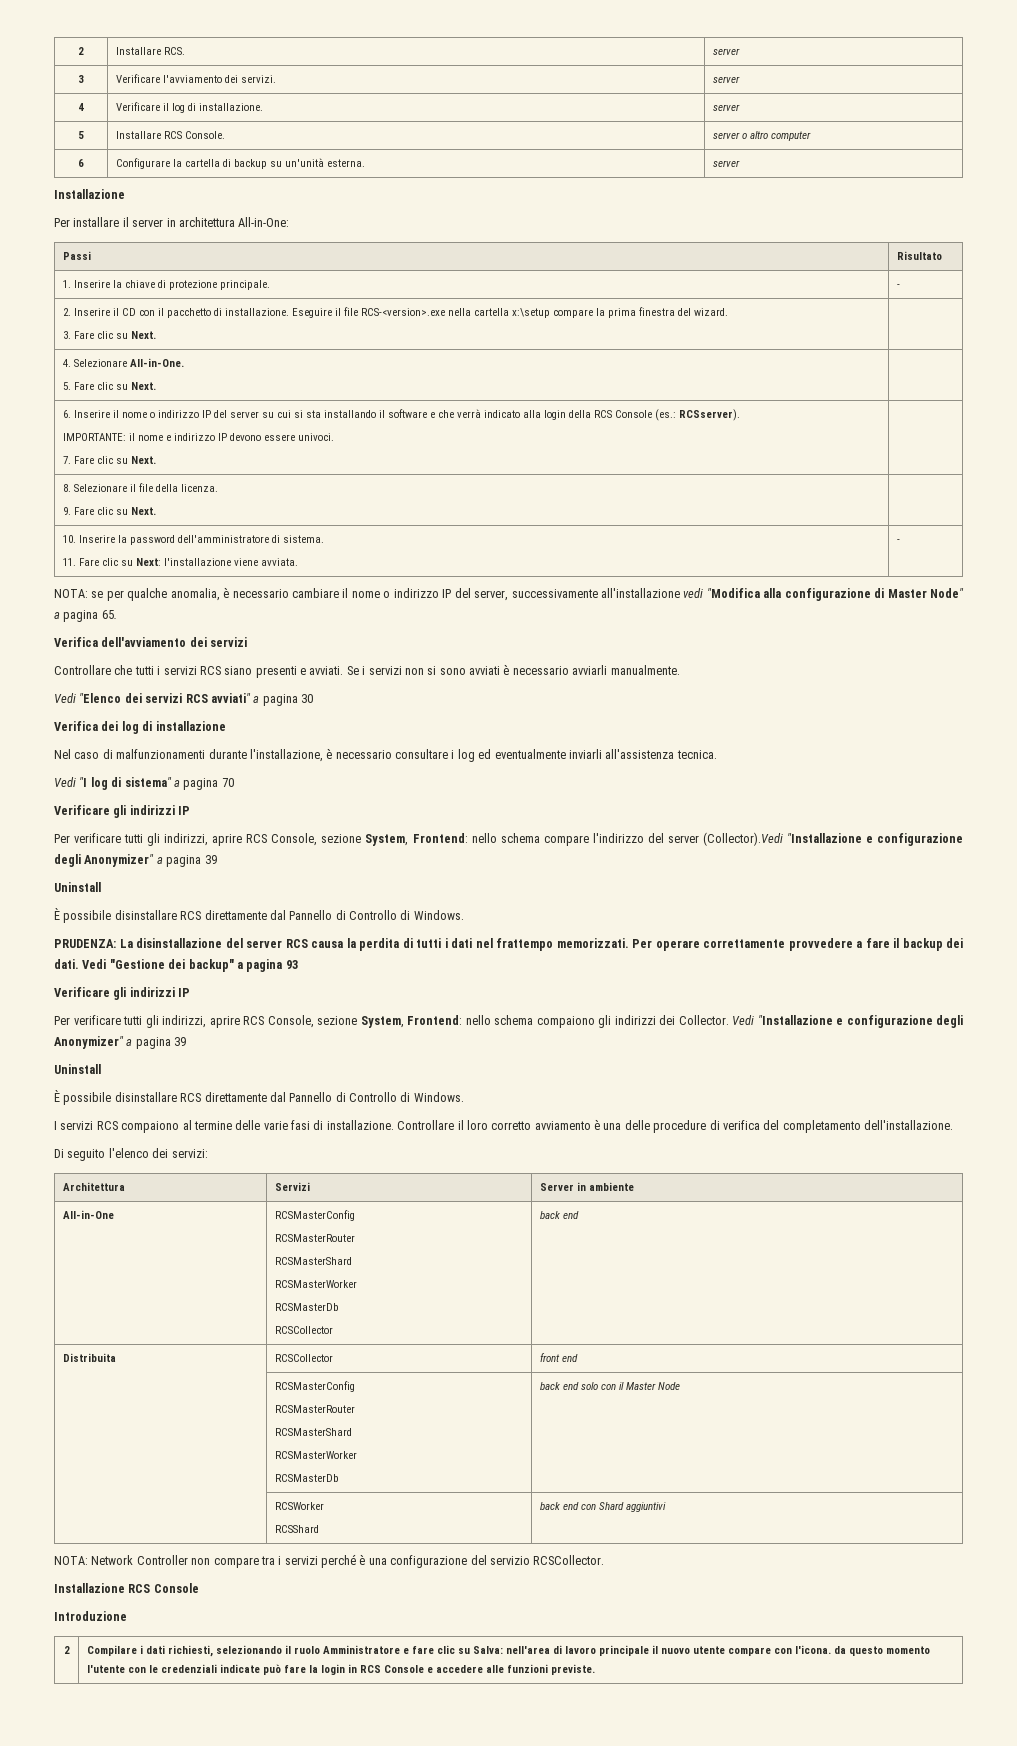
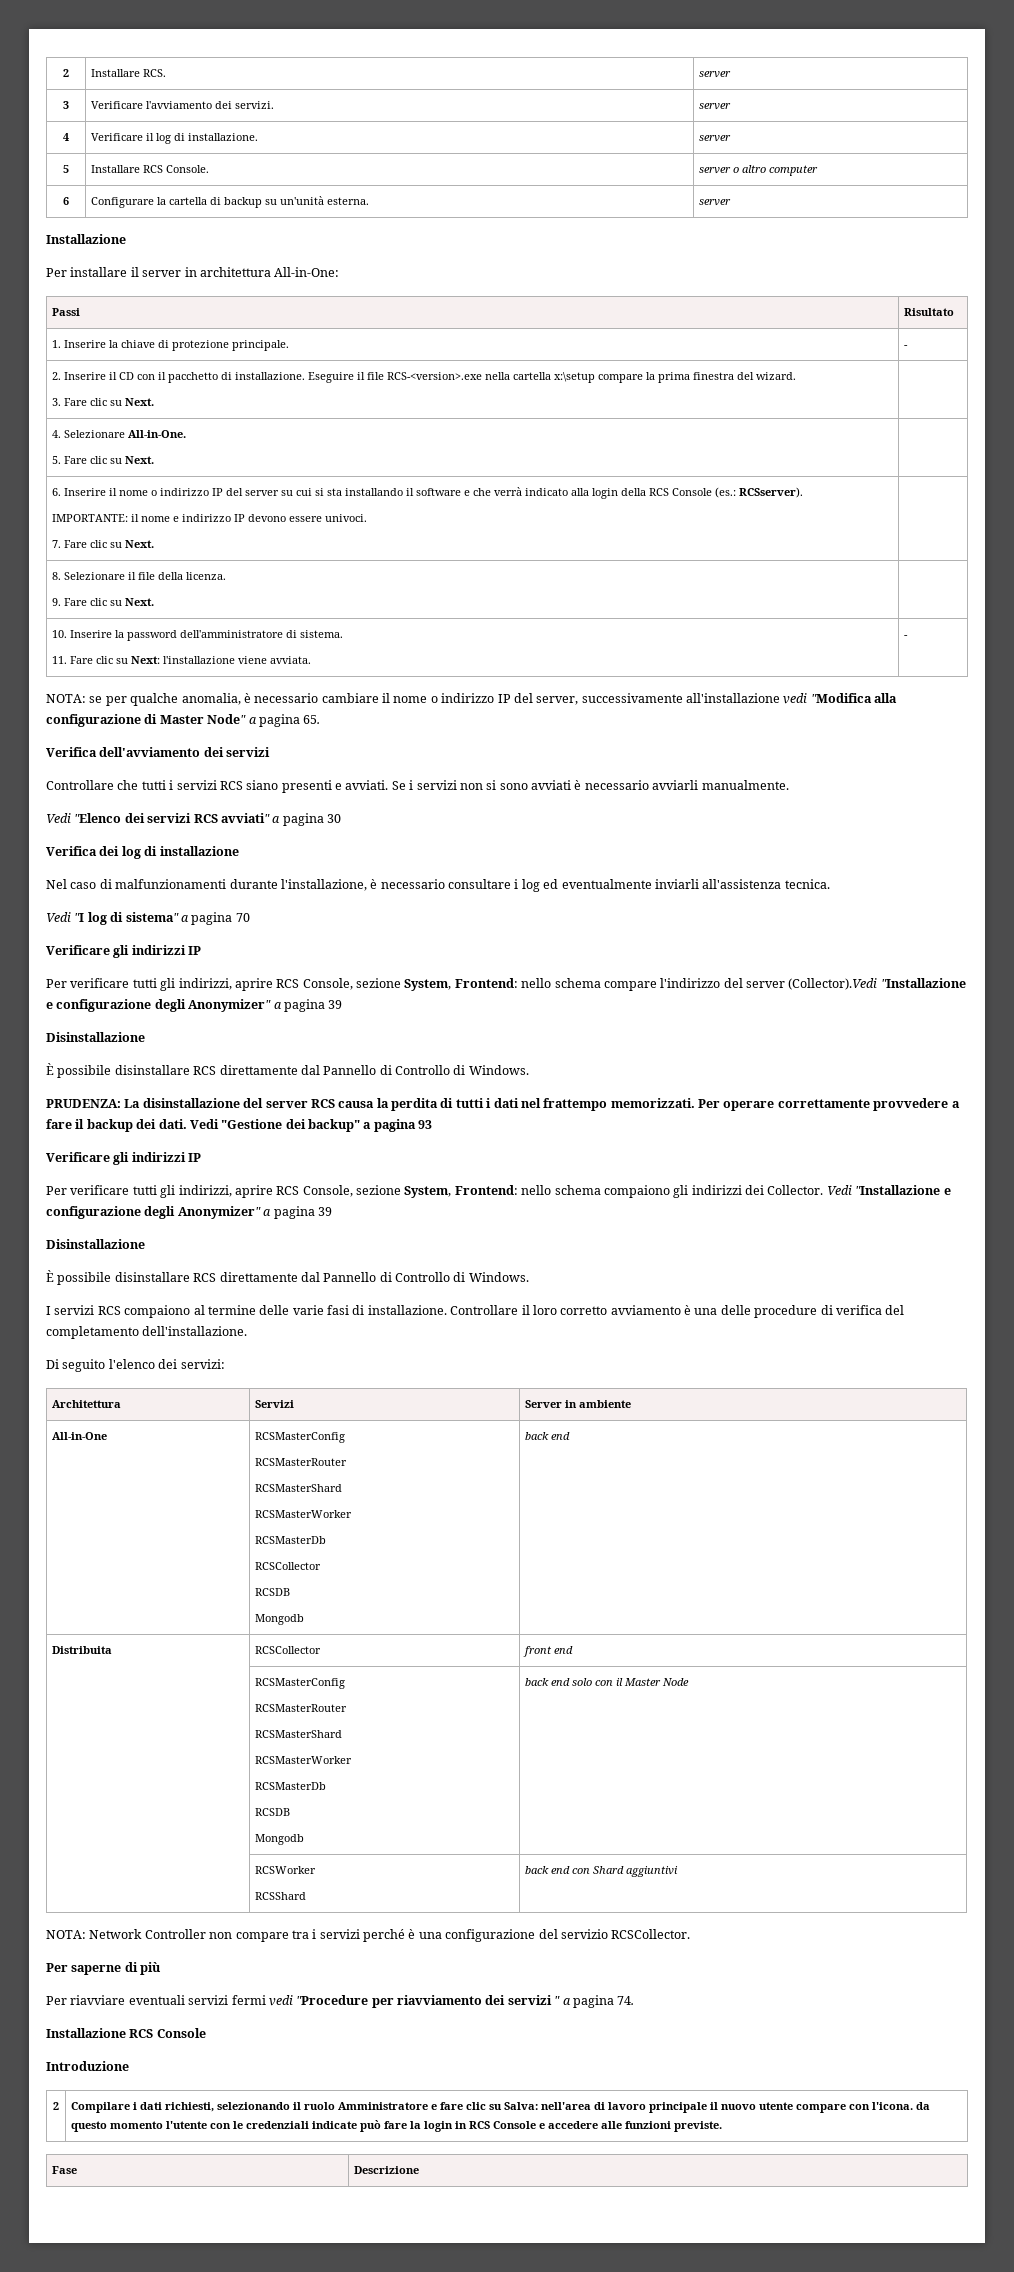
  Per verificare tutti gli indirizzi, aprire RCS Console, sezione System, Frontend: nello schema compare l'indirizzo del server (Collector).Vedi "Installazione e configurazione degli Anonymizer" a pagina 39
- Uninstall
+ Disinstallazione
  Vedi "Installazione e configurazione degli Anonymizer" a pagina 39
- Uninstall
+ Disinstallazione
  All-in-One | RCSMasterConfig
  RCSMasterRouter
  RCSMasterShard
  RCSMasterWorker
  RCSMasterDb
- RCSCollector | back end
+ RCSCollector
+ RCSDB
+ Mongodb | back end
  Distribuita | RCSCollector | front end
  | RCSMasterConfig
  RCSMasterRouter
  RCSMasterShard
  RCSMasterWorker
- RCSMasterDb | back end solo con il Master Node
+ RCSMasterDb
+ RCSDB
+ Mongodb | back end solo con il Master Node
+ Per saperne di più
+ Per riavviare eventuali servizi fermi vedi "Procedure per riavviamento dei servizi " a pagina 74.
+ Fase | Descrizione

